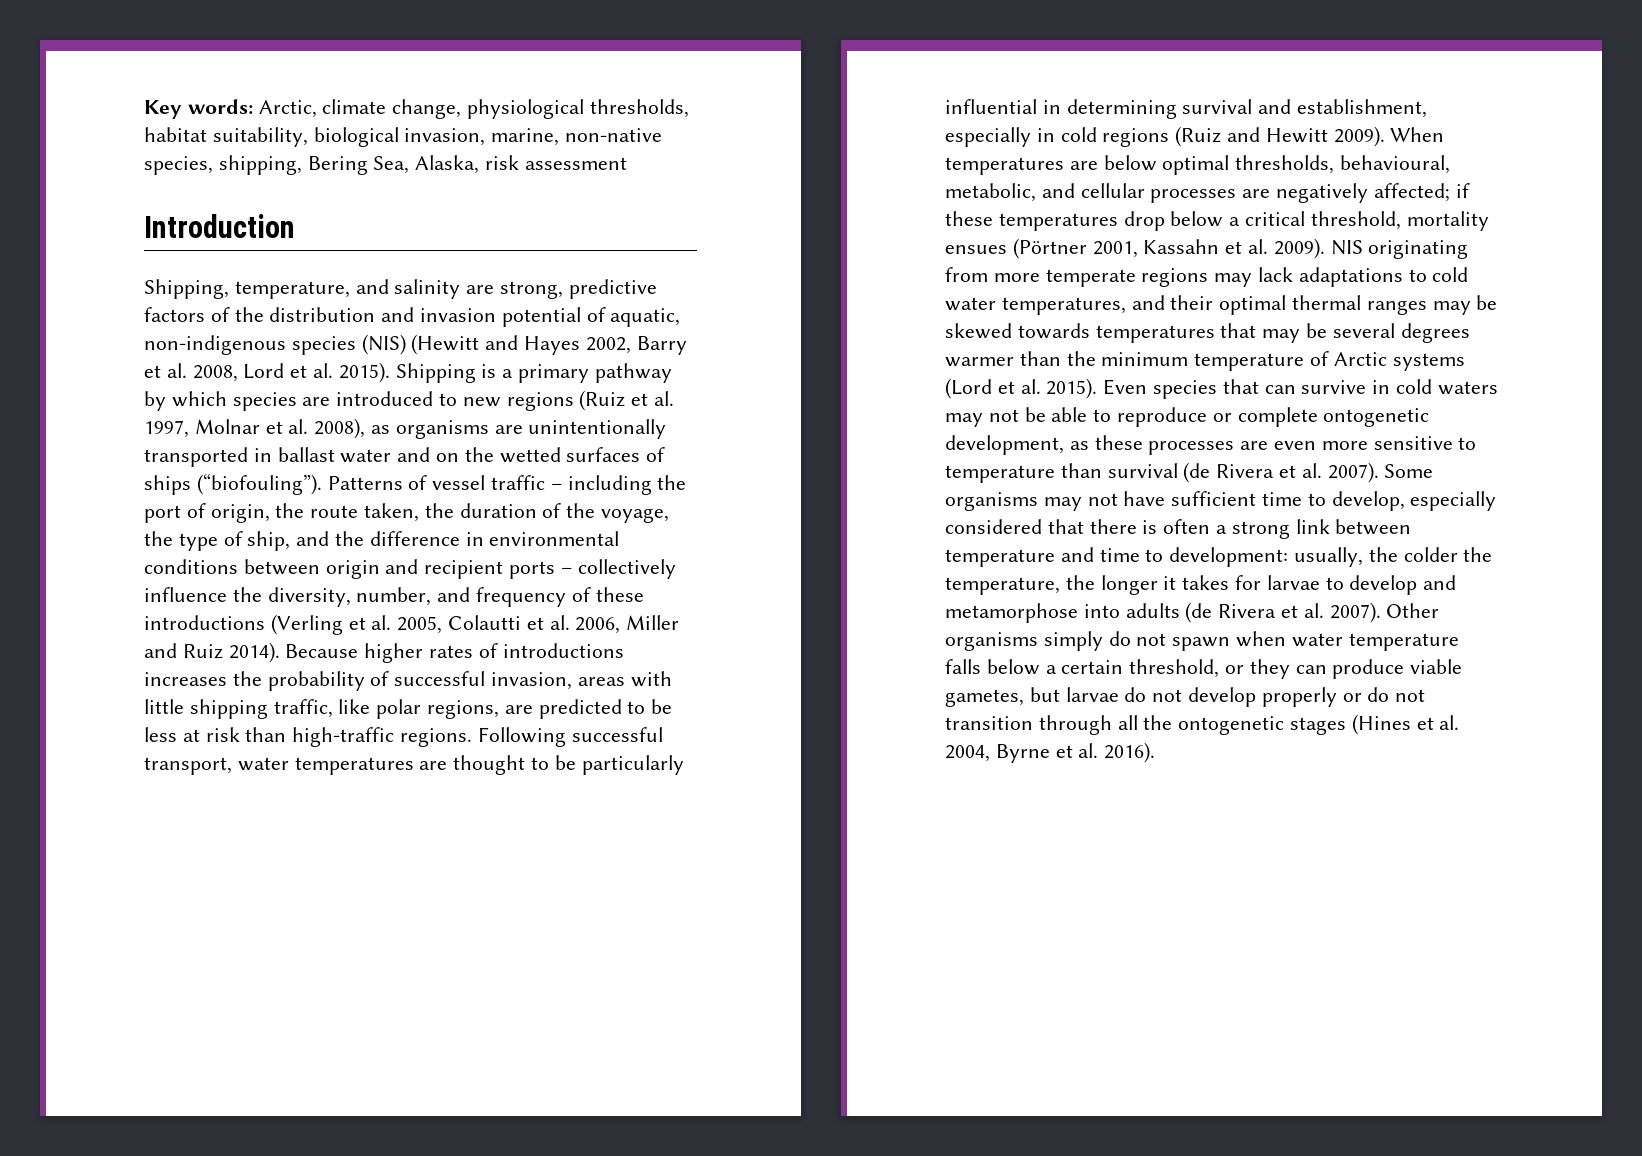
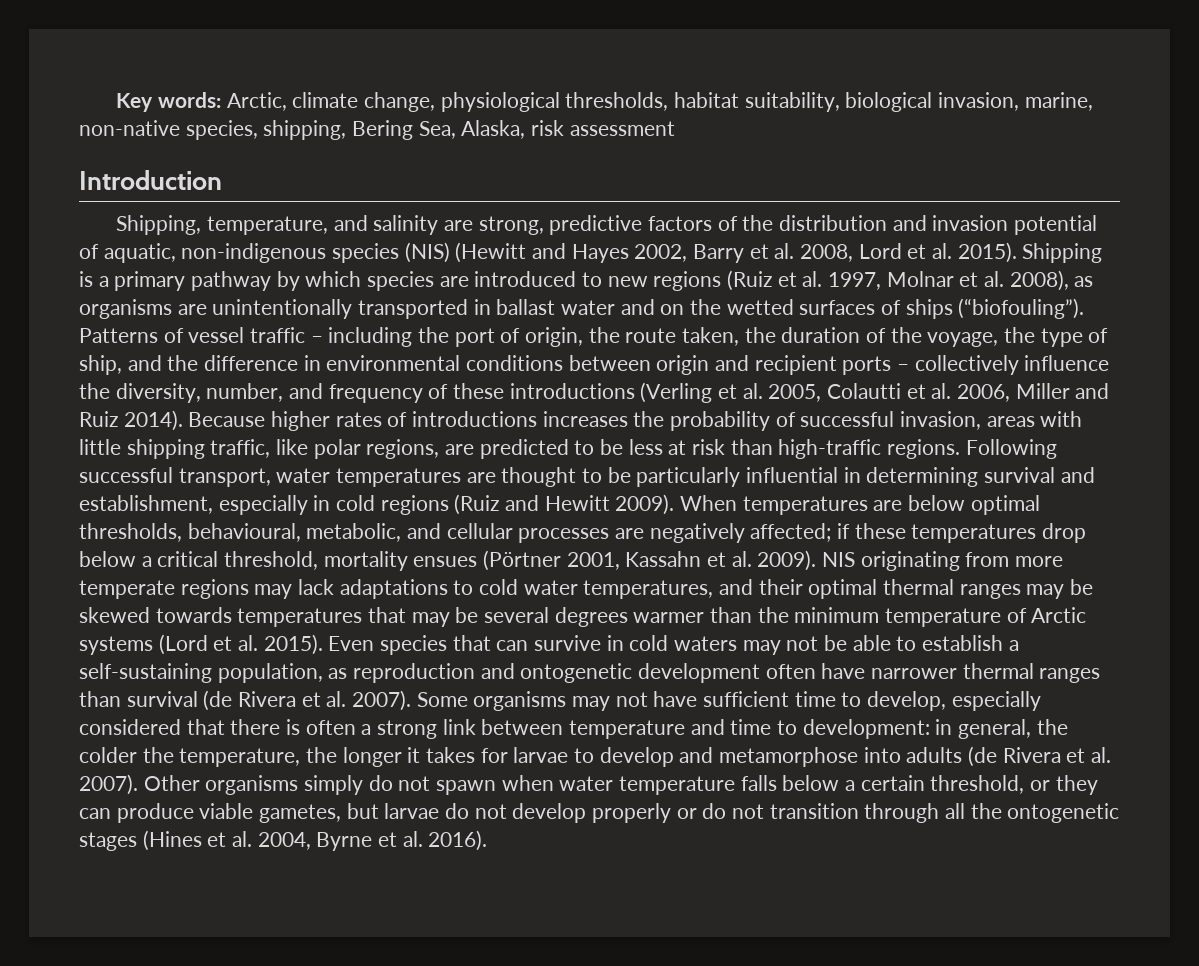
- Even species that can survive in cold waters may not be able to reproduce or complete ontogenetic development, as these processes are even more sensitive to temperature than survival (de Rivera et al. 2007).
+ Even species that can survive in cold waters may not be able to establish a self-sustaining population, as reproduction and ontogenetic development often have narrower thermal ranges than survival (de Rivera et al. 2007).
- Some organisms may not have sufficient time to develop, especially considered that there is often a strong link between temperature and time to development: usually, the colder the temperature, the longer it takes for larvae to develop and metamorphose into adults (de Rivera et al. 2007).
+ Some organisms may not have sufficient time to develop, especially considered that there is often a strong link between temperature and time to development: in general, the colder the temperature, the longer it takes for larvae to develop and metamorphose into adults (de Rivera et al. 2007).

